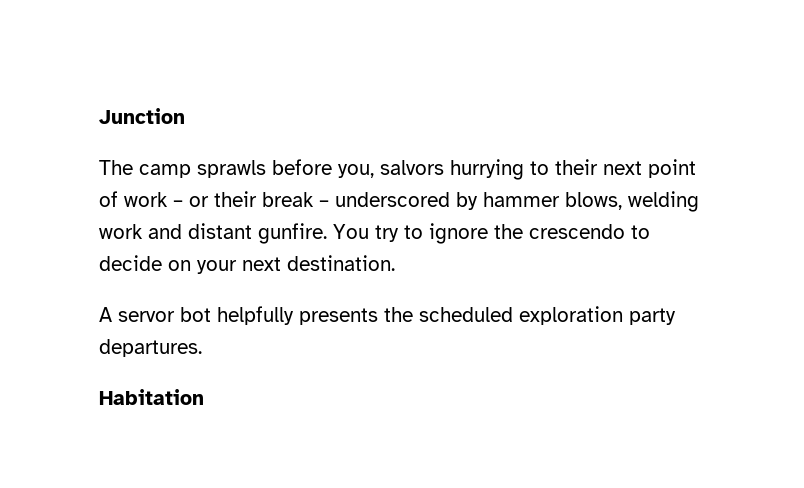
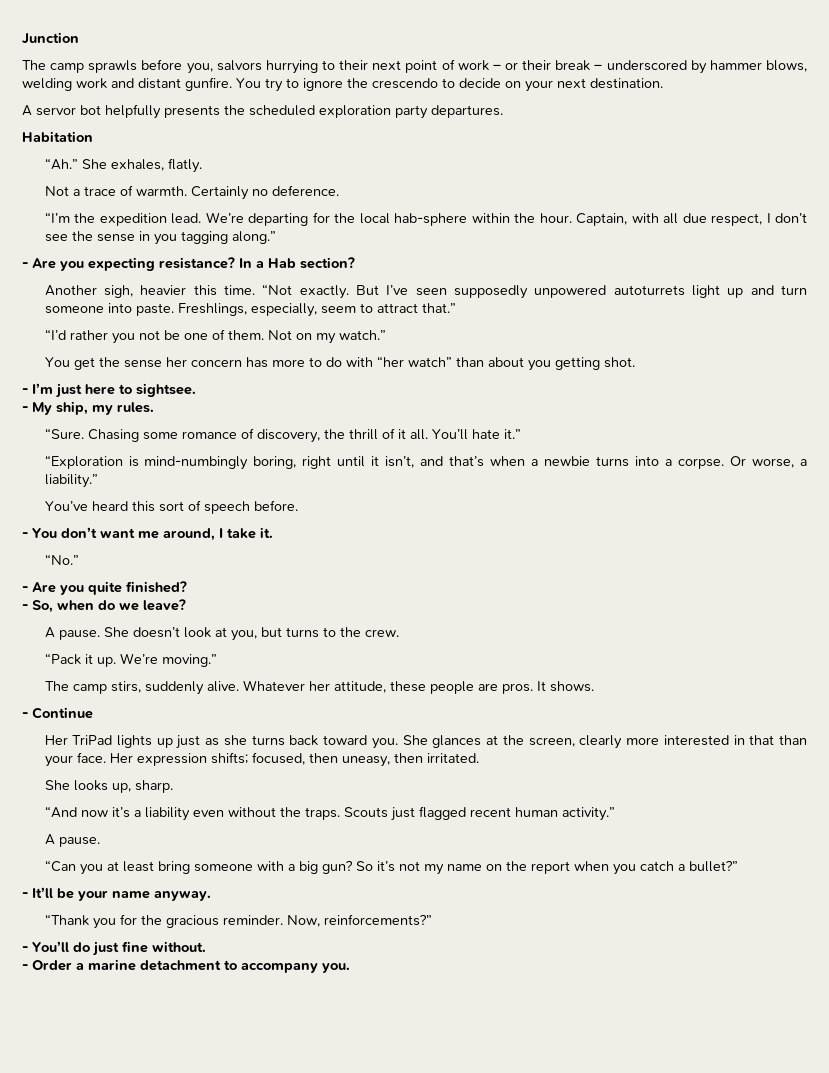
+ “Ah.” She exhales, flatly.
+ Not a trace of warmth. Certainly no deference.
+ “I’m the expedition lead. We’re departing for the local hab-sphere within the hour. Captain, with all due respect, I don’t see the sense in you tagging along.”
+ - Are you expecting resistance? In a Hab section?
+ Another sigh, heavier this time. “Not exactly. But I’ve seen supposedly unpowered autoturrets light up and turn someone into paste. Freshlings, especially, seem to attract that.”
+ “I’d rather you not be one of them. Not on my watch.”
+ You get the sense her concern has more to do with “her watch” than about you getting shot.
+ - I’m just here to sightsee.
+ - My ship, my rules.
+ “Sure. Chasing some romance of discovery, the thrill of it all. You’ll hate it.”
+ “Exploration is mind-numbingly boring, right until it isn’t, and that’s when a newbie turns into a corpse. Or worse, a liability.”
+ You’ve heard this sort of speech before.
+ - You don’t want me around, I take it.
+ “No.”
+ - Are you quite finished?
+ - So, when do we leave?
+ A pause. She doesn’t look at you, but turns to the crew.
+ “Pack it up. We’re moving.”
+ The camp stirs, suddenly alive. Whatever her attitude, these people are pros. It shows.
+ - Continue
+ Her TriPad lights up just as she turns back toward you. She glances at the screen, clearly more interested in that than your face. Her expression shifts; focused, then uneasy, then irritated.
+ She looks up, sharp.
+ “And now it’s a liability even without the traps. Scouts just flagged recent human activity.”
+ A pause.
+ “Can you at least bring someone with a big gun? So it’s not my name on the report when you catch a bullet?”
+ - It’ll be your name anyway.
+ “Thank you for the gracious reminder. Now, reinforcements?”
+ - You’ll do just fine without.
+ - Order a marine detachment to accompany you.

